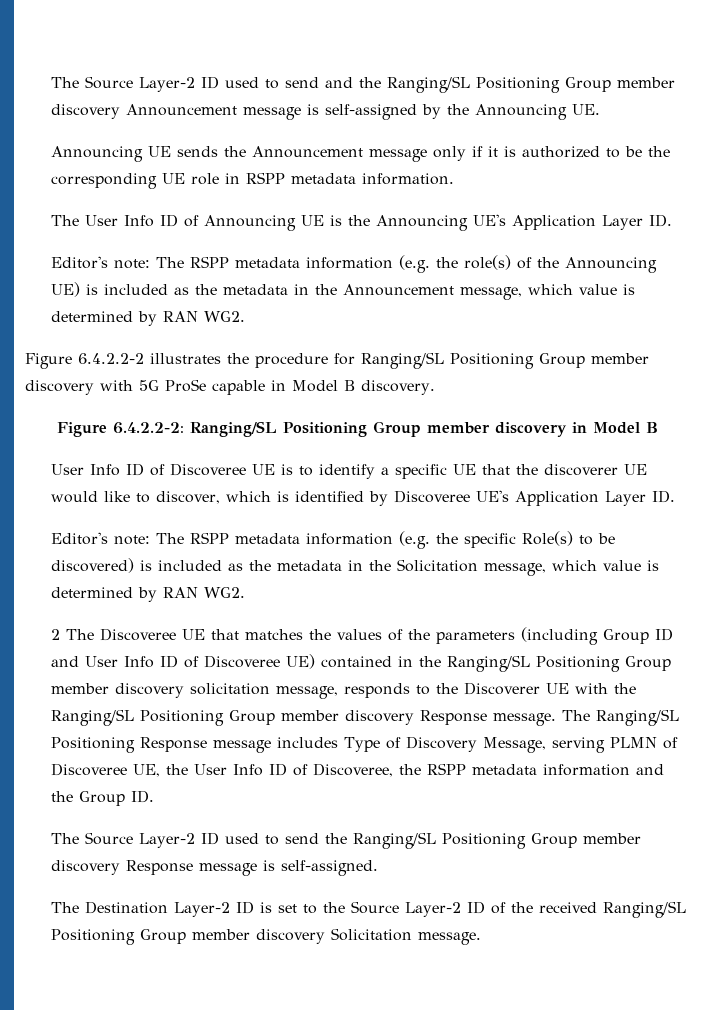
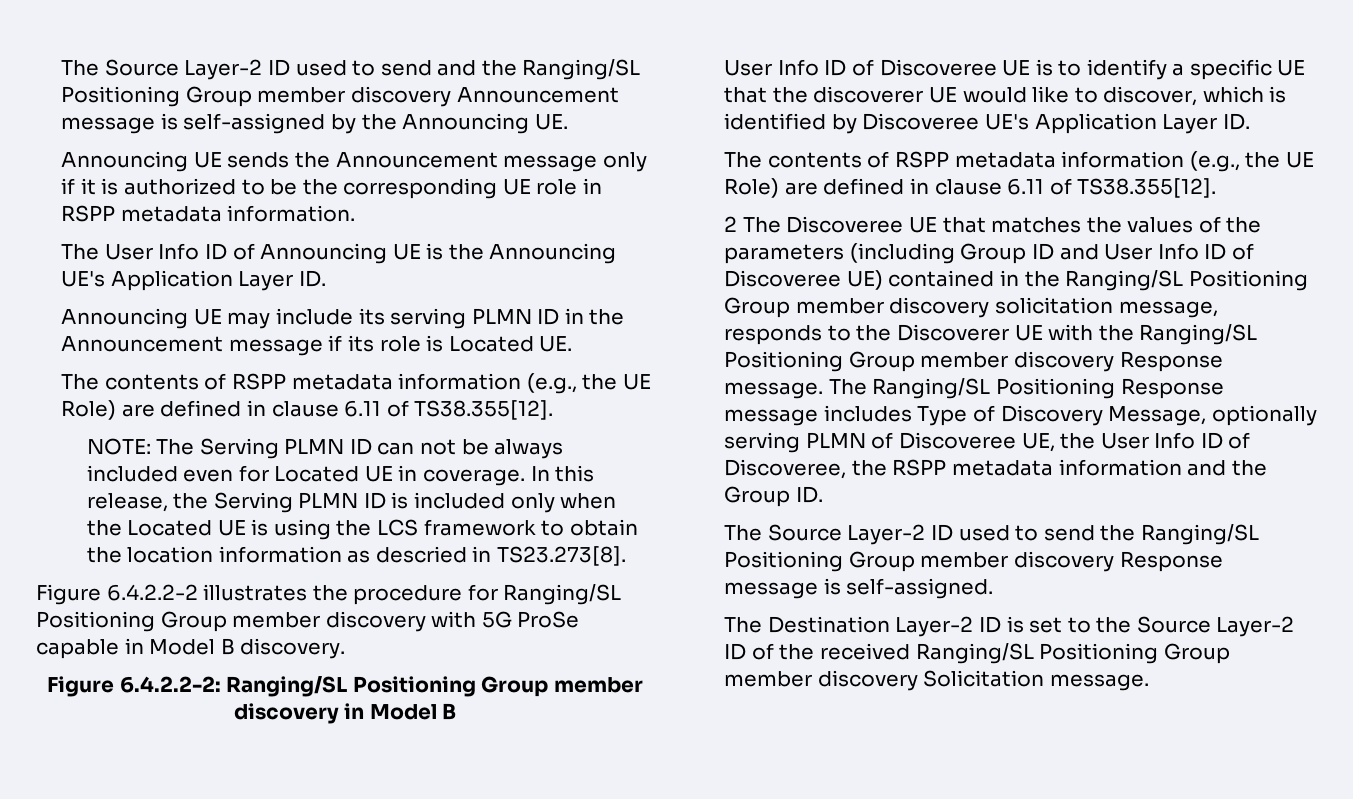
- Editor's note: The RSPP metadata information (e.g. the role(s) of the Announcing UE) is included as the metadata in the Announcement message, which value is determined by RAN WG2.
+ Announcing UE may include its serving PLMN ID in the Announcement message if its role is Located UE.
+ The contents of RSPP metadata information (e.g., the UE Role) are defined in clause 6.11 of TS38.355[12].
+ NOTE: The Serving PLMN ID can not be always included even for Located UE in coverage. In this release, the Serving PLMN ID is included only when the Located UE is using the LCS framework to obtain the location information as descried in TS23.273[8].
  User Info ID of Discoveree UE is to identify a specific UE that the discoverer UE would like to discover, which is identified by Discoveree UE's Application Layer ID.
- Editor's note: The RSPP metadata information (e.g. the specific Role(s) to be discovered) is included as the metadata in the Solicitation message, which value is determined by RAN WG2.
+ The contents of RSPP metadata information (e.g., the UE Role) are defined in clause 6.11 of TS38.355[12].
- The Ranging/SL Positioning Response message includes Type of Discovery Message, serving PLMN of Discoveree UE, the User Info ID of Discoveree, the RSPP metadata information and the Group ID.
+ The Ranging/SL Positioning Response message includes Type of Discovery Message, optionally serving PLMN of Discoveree UE, the User Info ID of Discoveree, the RSPP metadata information and the Group ID.

